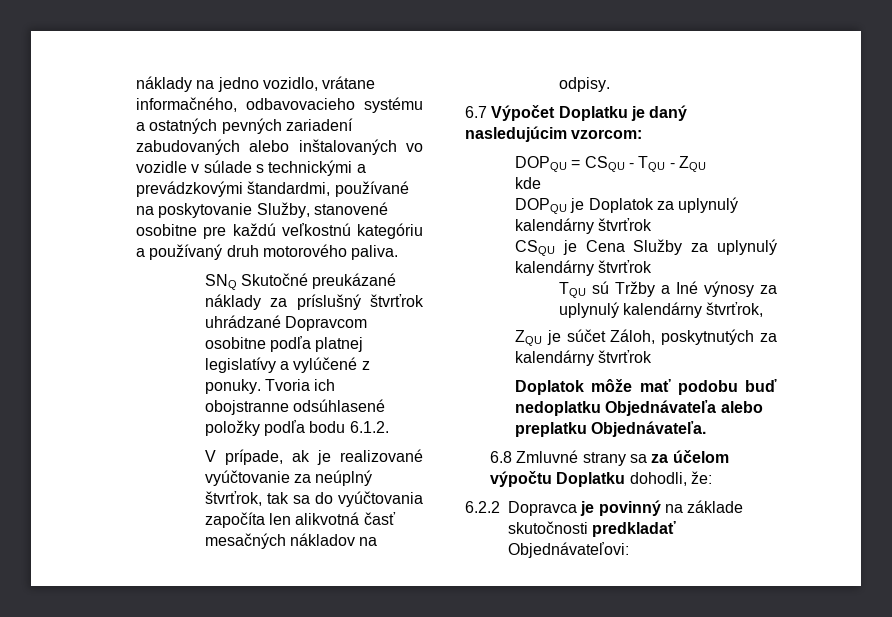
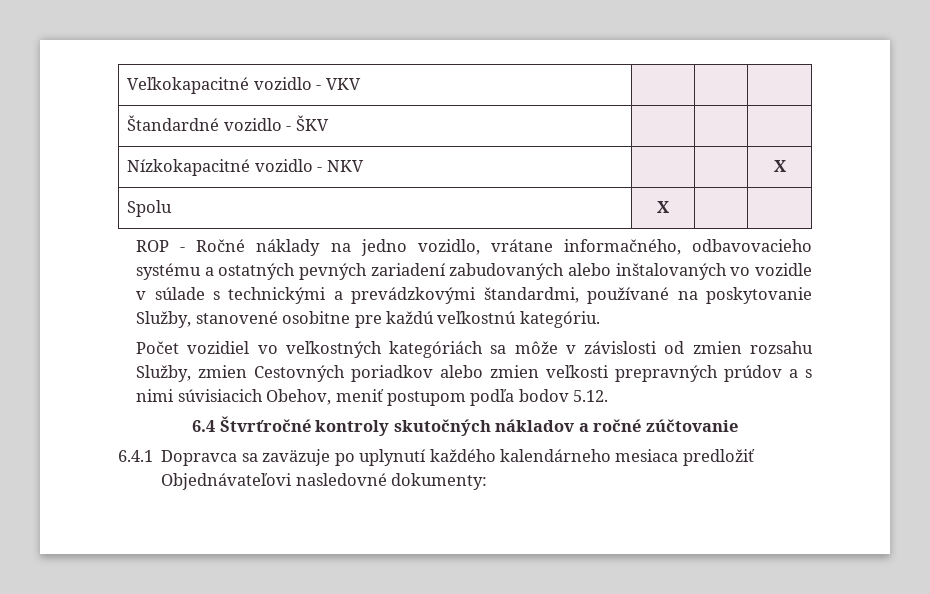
- náklady na jedno vozidlo, vrátane informačného, odbavovacieho systému a ostatných pevných zariadení zabudovaných alebo inštalovaných vo vozidle v súlade s technickými a prevádzkovými štandardmi, používané na poskytovanie Služby, stanovené osobitne pre každú veľkostnú kategóriu a používaný druh motorového paliva.
- SNQ Skutočné preukázané náklady za príslušný štvrťrok uhrádzané Dopravcom osobitne podľa platnej legislatívy a vylúčené z ponuky. Tvoria ich obojstranne odsúhlasené položky podľa bodu 6.1.2.
- V prípade, ak je realizované vyúčtovanie za neúplný štvrťrok, tak sa do vyúčtovania započíta len alikvotná časť mesačných nákladov na odpisy.
- 6.7 Výpočet Doplatku je daný nasledujúcim vzorcom:
- DOPQU = CSQU - TQU - ZQU
- kde
- DOPQU je Doplatok za uplynulý kalendárny štvrťrok
- CSQU je Cena Služby za uplynulý kalendárny štvrťrok
- TQU sú Tržby a Iné výnosy za uplynulý kalendárny štvrťrok,
- ZQU je súčet Záloh, poskytnutých za kalendárny štvrťrok
- Doplatok môže mať podobu buď nedoplatku Objednávateľa alebo preplatku Objednávateľa.
- 6.8 Zmluvné strany sa za účelom výpočtu Doplatku dohodli, že:
- 6.2.2 Dopravca je povinný na základe skutočnosti predkladať Objednávateľovi:
+ Veľkokapacitné vozidlo - VKV | | |
+ Štandardné vozidlo - ŠKV | | |
+ Nízkokapacitné vozidlo - NKV | | | X
+ Spolu | X | |
+ ROP - Ročné náklady na jedno vozidlo, vrátane informačného, odbavovacieho systému a ostatných pevných zariadení zabudovaných alebo inštalovaných vo vozidle v súlade s technickými a prevádzkovými štandardmi, používané na poskytovanie Služby, stanovené osobitne pre každú veľkostnú kategóriu.
+ Počet vozidiel vo veľkostných kategóriách sa môže v závislosti od zmien rozsahu Služby, zmien Cestovných poriadkov alebo zmien veľkosti prepravných prúdov a s nimi súvisiacich Obehov, meniť postupom podľa bodov 5.12.
+ 6.4 Štvrťročné kontroly skutočných nákladov a ročné zúčtovanie
+ 6.4.1 Dopravca sa zaväzuje po uplynutí každého kalendárneho mesiaca predložiť Objednávateľovi nasledovné dokumenty:

